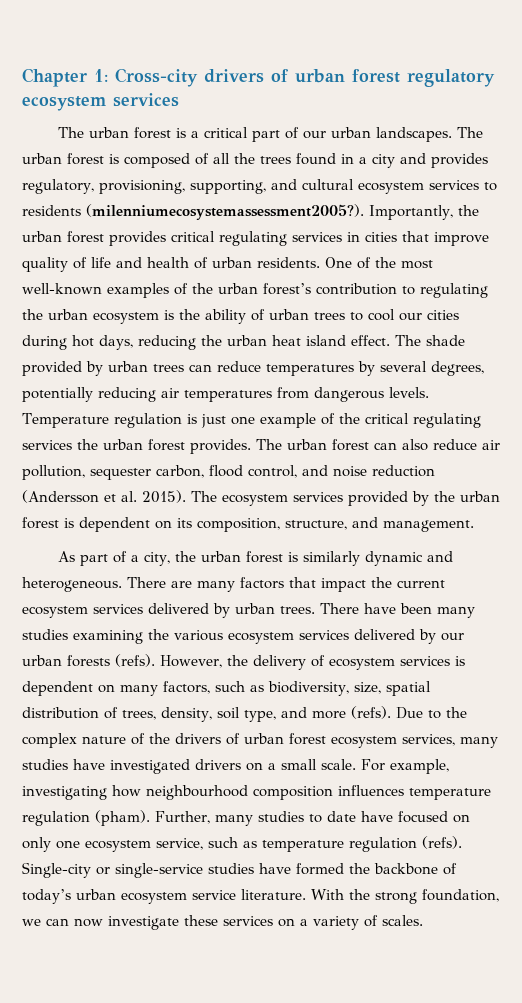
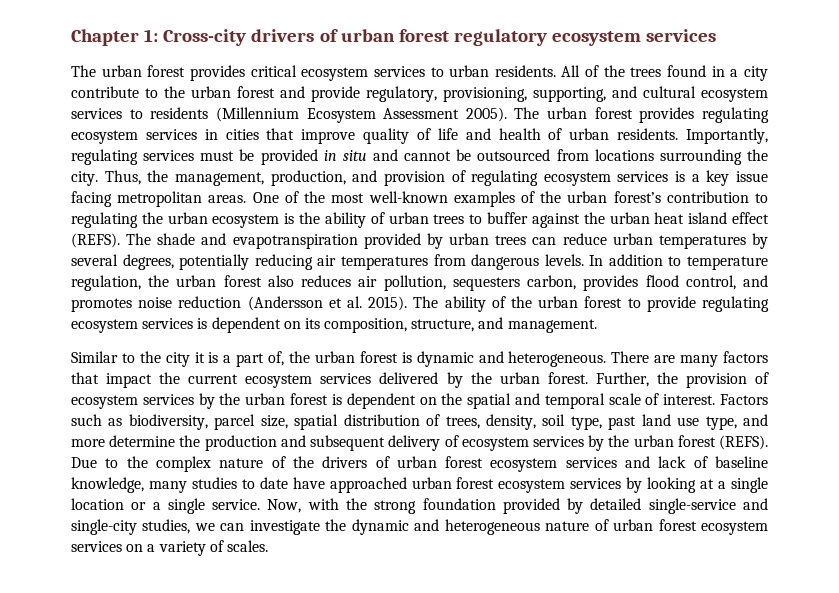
- The urban forest is a critical part of our urban landscapes. The urban forest is composed of all the trees found in a city and provides regulatory, provisioning, supporting, and cultural ecosystem services to residents (milenniumecosystemassessment2005?). Importantly, the urban forest provides critical regulating services in cities that improve quality of life and health of urban residents.
+ The urban forest provides critical ecosystem services to urban residents. All of the trees found in a city contribute to the urban forest and provide regulatory, provisioning, supporting, and cultural ecosystem services to residents (Millennium Ecosystem Assessment 2005). The urban forest provides regulating ecosystem services in cities that improve quality of life and health of urban residents.
+ Importantly, regulating services must be provided in situ and cannot be outsourced from locations surrounding the city. Thus, the management, production, and provision of regulating ecosystem services is a key issue facing metropolitan areas.
- One of the most well-known examples of the urban forest’s contribution to regulating the urban ecosystem is the ability of urban trees to cool our cities during hot days, reducing the urban heat island effect. The shade provided by urban trees can reduce temperatures by several degrees, potentially reducing air temperatures from dangerous levels.
+ One of the most well-known examples of the urban forest’s contribution to regulating the urban ecosystem is the ability of urban trees to buffer against the urban heat island effect (REFS). The shade and evapotranspiration provided by urban trees can reduce urban temperatures by several degrees, potentially reducing air temperatures from dangerous levels.
- Temperature regulation is just one example of the critical regulating services the urban forest provides. The urban forest can also reduce air pollution, sequester carbon, flood control, and noise reduction (Andersson et al. 2015).
+ In addition to temperature regulation, the urban forest also reduces air pollution, sequesters carbon, provides flood control, and promotes noise reduction (Andersson et al. 2015).
- The ecosystem services provided by the urban forest is dependent on its composition, structure, and management.
+ The ability of the urban forest to provide regulating ecosystem services is dependent on its composition, structure, and management.
- As part of a city, the urban forest is similarly dynamic and heterogeneous.
+ Similar to the city it is a part of, the urban forest is dynamic and heterogeneous.
- There are many factors that impact the current ecosystem services delivered by urban trees. There have been many studies examining the various ecosystem services delivered by our urban forests (refs). However, the delivery of ecosystem services is dependent on many factors, such as biodiversity, size, spatial distribution of trees, density, soil type, and more (refs).
+ There are many factors that impact the current ecosystem services delivered by the urban forest. Further, the provision of ecosystem services by the urban forest is dependent on the spatial and temporal scale of interest. Factors such as biodiversity, parcel size, spatial distribution of trees, density, soil type, past land use type, and more determine the production and subsequent delivery of ecosystem services by the urban forest (REFS).
- Due to the complex nature of the drivers of urban forest ecosystem services, many studies have investigated drivers on a small scale. For example, investigating how neighbourhood composition influences temperature regulation (pham). Further, many studies to date have focused on only one ecosystem service, such as temperature regulation (refs). Single-city or single-service studies have formed the backbone of today’s urban ecosystem service literature. With the strong foundation, we can now investigate these services on a variety of scales.
+ Due to the complex nature of the drivers of urban forest ecosystem services and lack of baseline knowledge, many studies to date have approached urban forest ecosystem services by looking at a single location or a single service. Now, with the strong foundation provided by detailed single-service and single-city studies, we can investigate the dynamic and heterogeneous nature of urban forest ecosystem services on a variety of scales.

